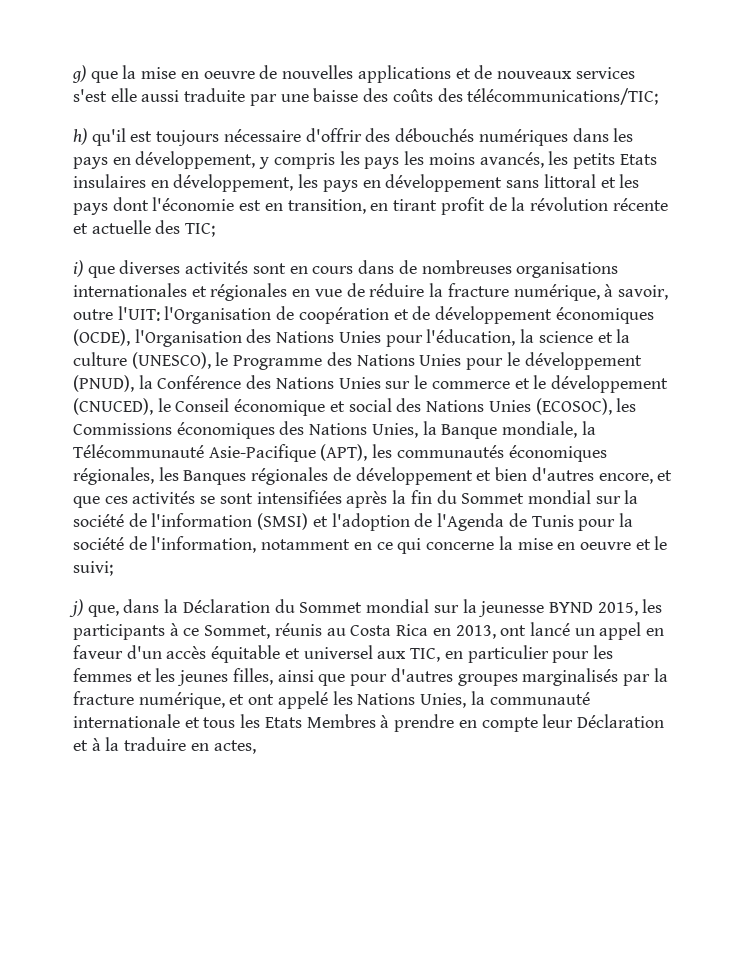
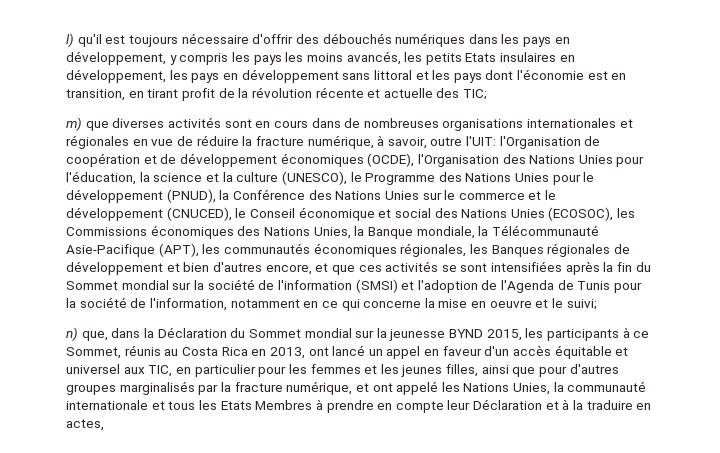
- g) que la mise en oeuvre de nouvelles applications et de nouveaux services s'est elle aussi traduite par une baisse des coûts des télécommunications/TIC;
- h) qu'il est toujours nécessaire d'offrir des débouchés numériques dans les pays en développement, y compris les pays les moins avancés, les petits Etats insulaires en développement, les pays en développement sans littoral et les pays dont l'économie est en transition, en tirant profit de la révolution récente et actuelle des TIC;
+ l) qu'il est toujours nécessaire d'offrir des débouchés numériques dans les pays en développement, y compris les pays les moins avancés, les petits Etats insulaires en développement, les pays en développement sans littoral et les pays dont l'économie est en transition, en tirant profit de la révolution récente et actuelle des TIC;
- i) que diverses activités sont en cours dans de nombreuses organisations internationales et régionales en vue de réduire la fracture numérique, à savoir, outre l'UIT:
+ m) que diverses activités sont en cours dans de nombreuses organisations internationales et régionales en vue de réduire la fracture numérique, à savoir, outre l'UIT:
- j) que, dans la Déclaration du Sommet mondial sur la jeunesse BYND 2015, les participants à ce Sommet, réunis au Costa Rica en 2013, ont lancé un appel en faveur d'un accès équitable et universel aux TIC, en particulier pour les femmes et les jeunes filles, ainsi que pour d'autres groupes marginalisés par la fracture numérique, et ont appelé les Nations Unies, la communauté internationale et tous les Etats Membres à prendre en compte leur Déclaration et à la traduire en actes,
+ n) que, dans la Déclaration du Sommet mondial sur la jeunesse BYND 2015, les participants à ce Sommet, réunis au Costa Rica en 2013, ont lancé un appel en faveur d'un accès équitable et universel aux TIC, en particulier pour les femmes et les jeunes filles, ainsi que pour d'autres groupes marginalisés par la fracture numérique, et ont appelé les Nations Unies, la communauté internationale et tous les Etats Membres à prendre en compte leur Déclaration et à la traduire en actes,

